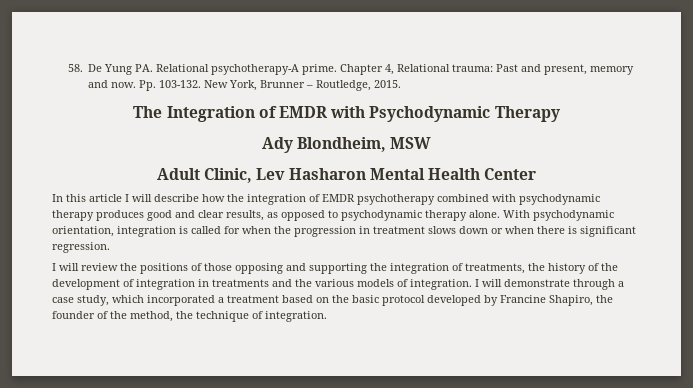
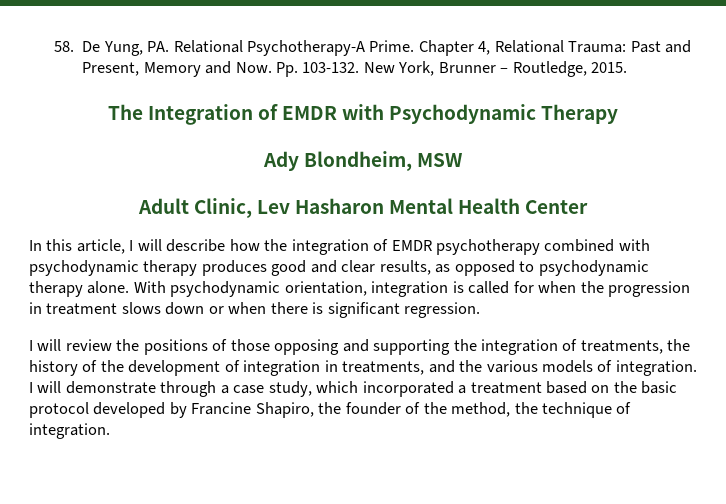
- 58. De Yung PA. Relational psychotherapy-A prime.
+ 58. De Yung, PA. Relational Psychotherapy-A Prime.
- Chapter 4, Relational trauma: Past and present, memory and now. Pp. 103-132.
+ Chapter 4, Relational Trauma: Past and Present, Memory and Now. Pp. 103-132.
- In this article I will describe how the integration of EMDR psychotherapy combined with psychodynamic therapy produces good and clear results, as opposed to psychodynamic therapy alone.
+ In this article, I will describe how the integration of EMDR psychotherapy combined with psychodynamic therapy produces good and clear results, as opposed to psychodynamic therapy alone.
- I will review the positions of those opposing and supporting the integration of treatments, the history of the development of integration in treatments and the various models of integration.
+ I will review the positions of those opposing and supporting the integration of treatments, the history of the development of integration in treatments, and the various models of integration.

